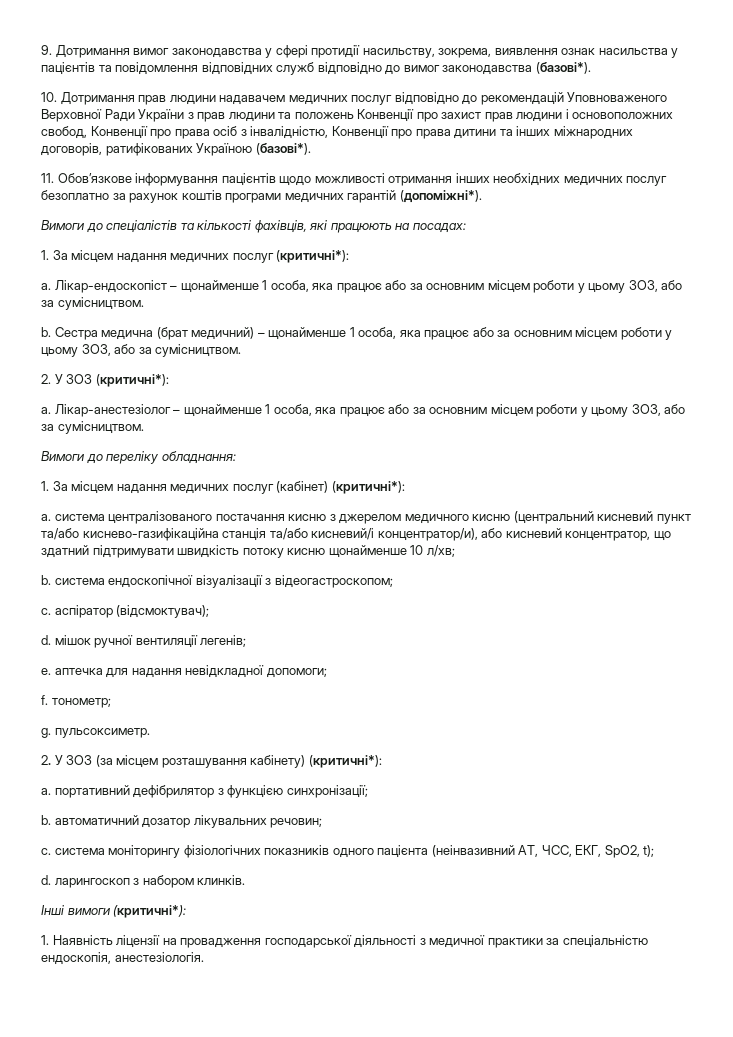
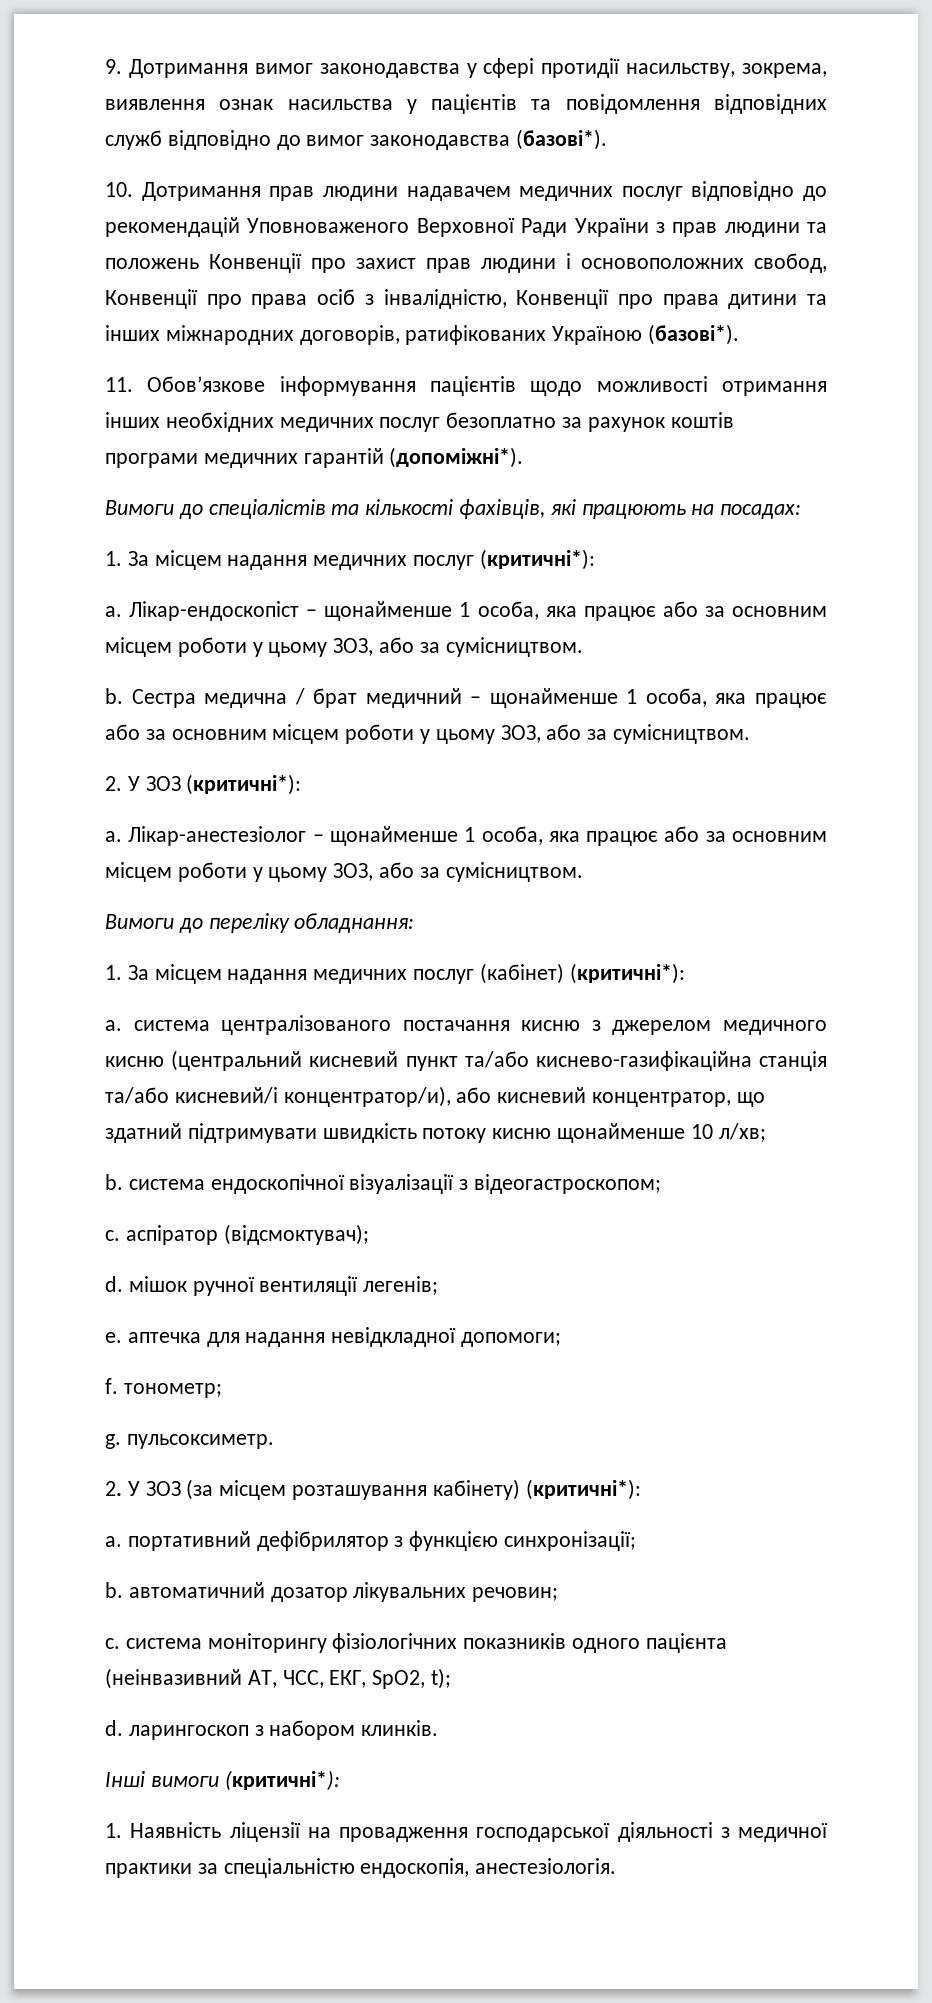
- Сестра медична (брат медичний) – щонайменше 1 особа, яка працює або за основним місцем роботи у цьому ЗОЗ, або за сумісництвом.
+ Сестра медична / брат медичний – щонайменше 1 особа, яка працює або за основним місцем роботи у цьому ЗОЗ, або за сумісництвом.

